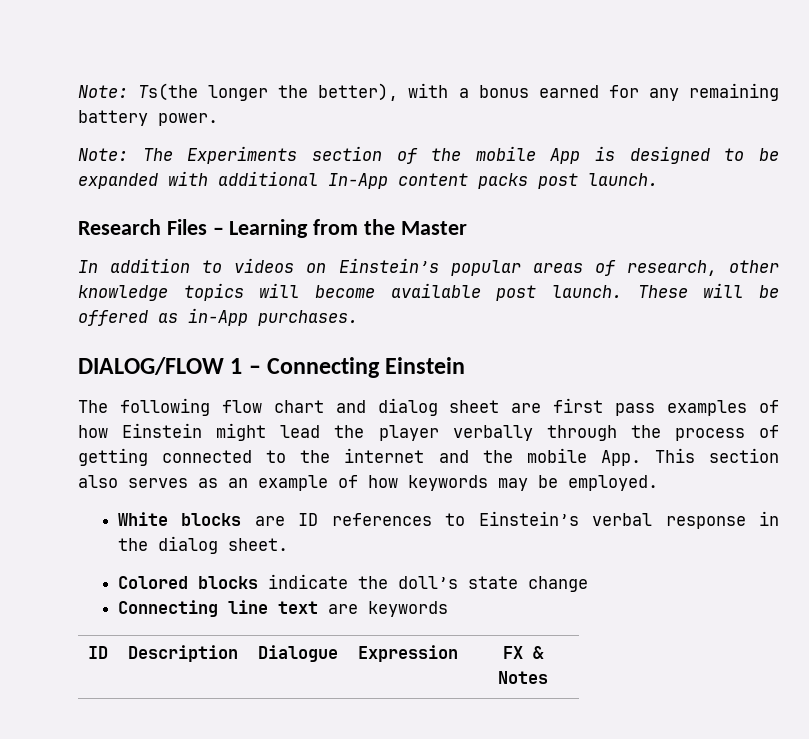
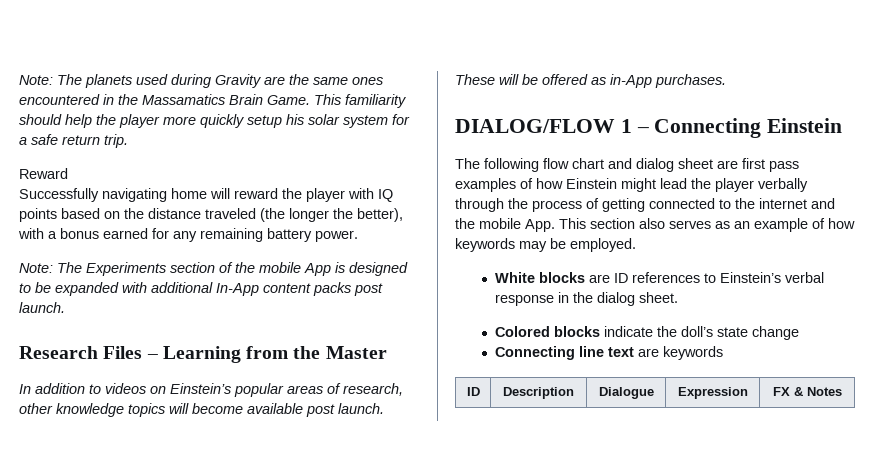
- Note: Ts(the longer the better), with a bonus earned for any remaining battery power.
+ Note: The planets used during Gravity are the same ones encountered in the Massamatics Brain Game. This familiarity should help the player more quickly setup his solar system for a safe return trip.
+ Reward
+ Successfully navigating home will reward the player with IQ points based on the distance traveled (the longer the better), with a bonus earned for any remaining battery power.

